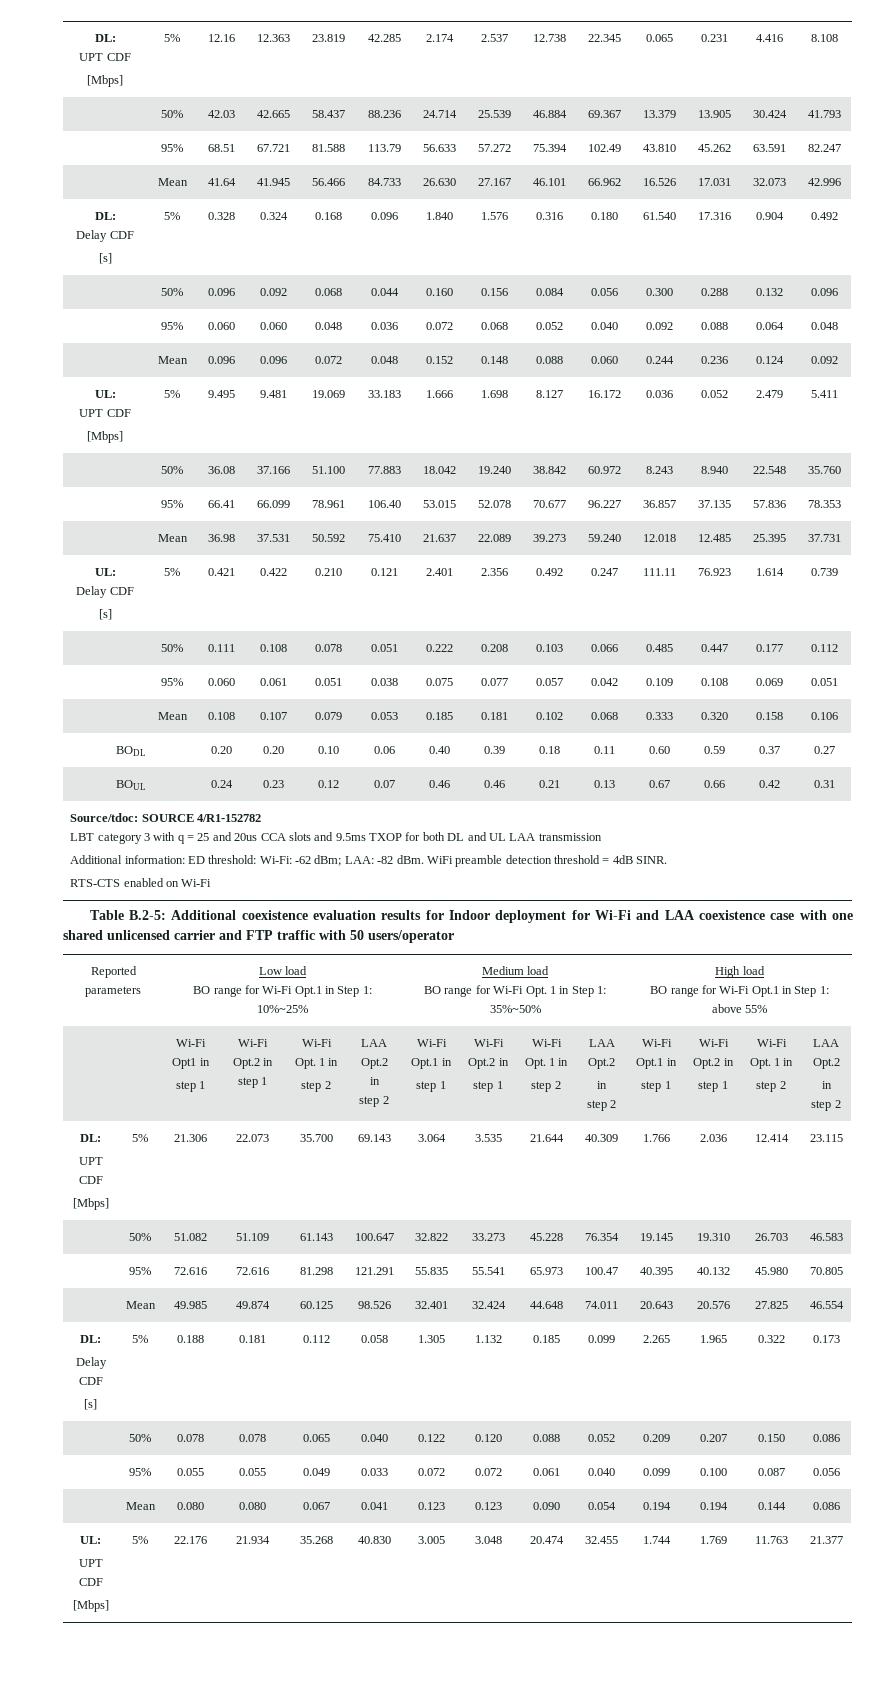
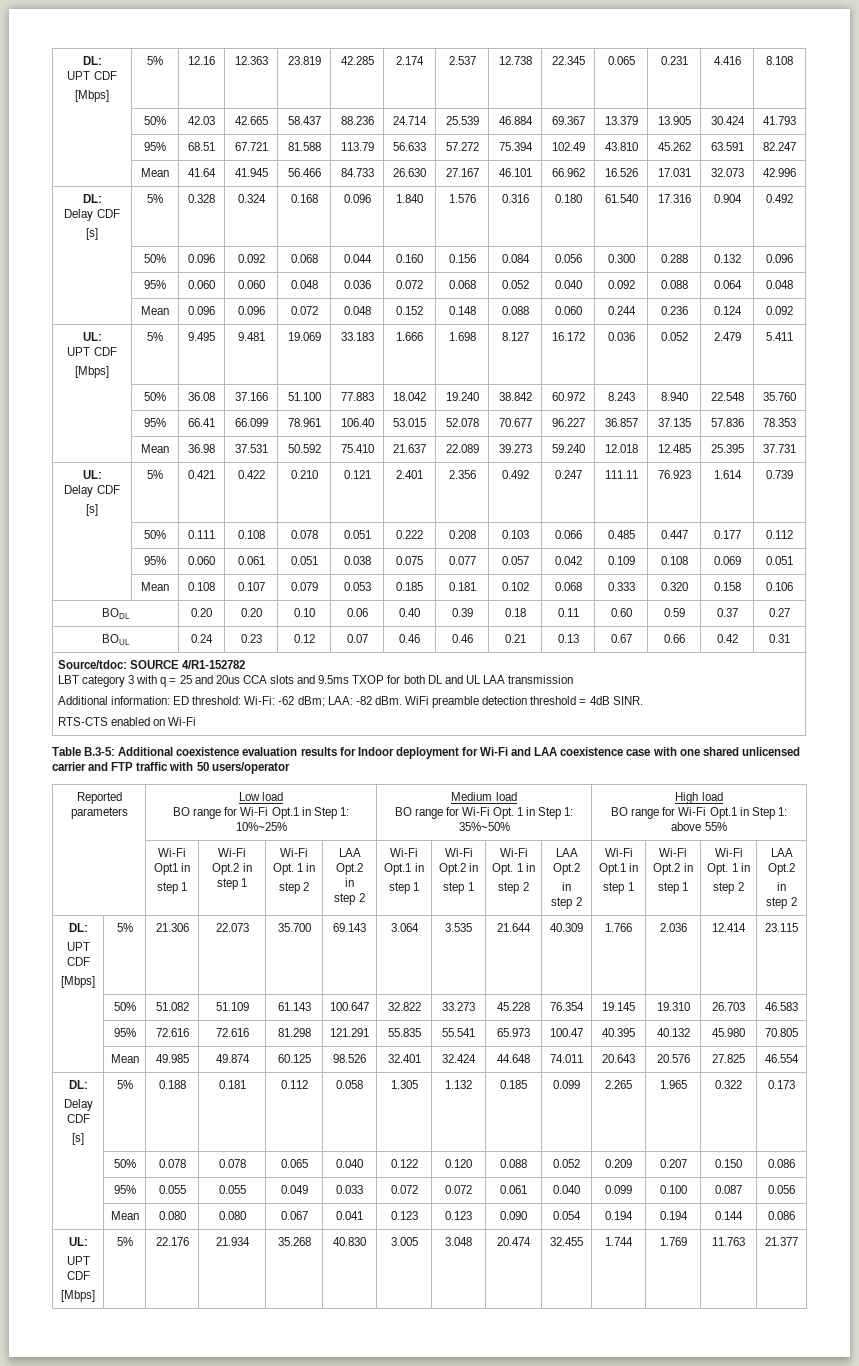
- Table B.2-5: Additional coexistence evaluation results for Indoor deployment for Wi-Fi and LAA coexistence case with one shared unlicensed carrier and FTP traffic with 50 users/operator
+ Table B.3-5: Additional coexistence evaluation results for Indoor deployment for Wi-Fi and LAA coexistence case with one shared unlicensed carrier and FTP traffic with 50 users/operator

